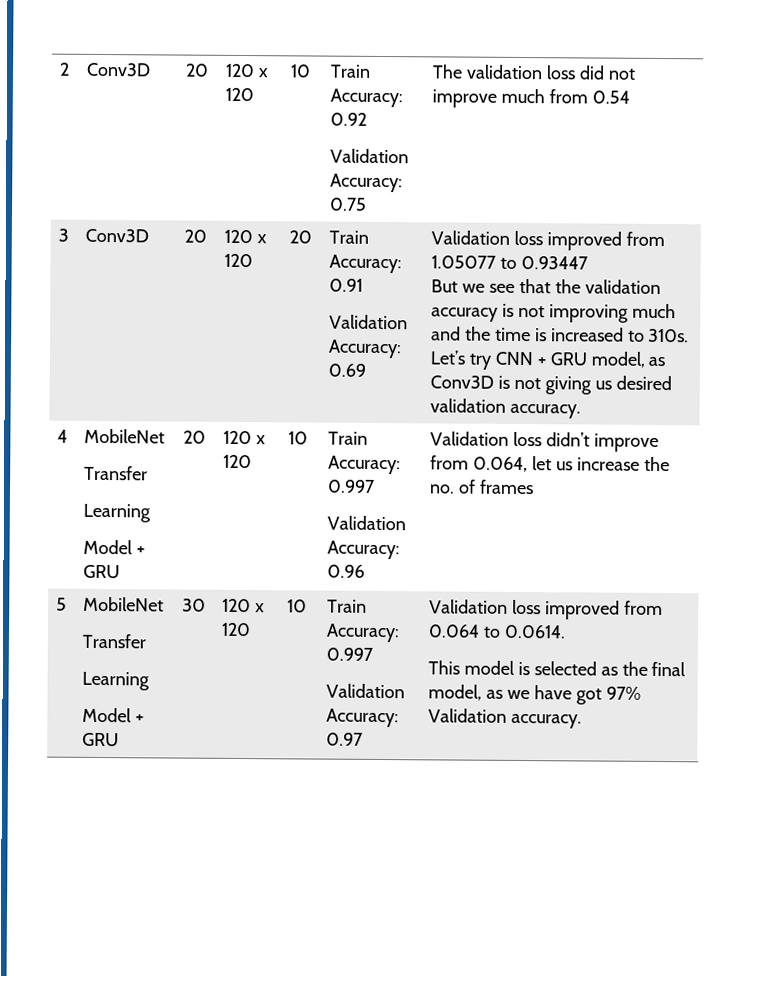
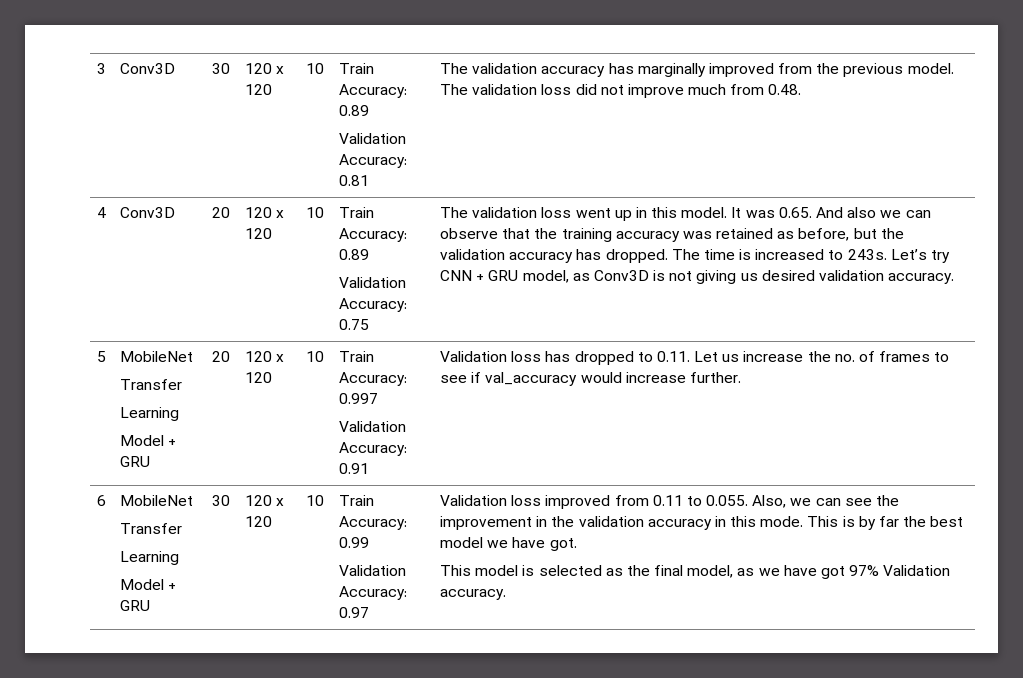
- 2 | Conv3D | 20 | 120 x 120 | 10 | Train Accuracy: 0.92
- Validation Accuracy: 0.75 | The validation loss did not improve much from 0.54
- 3 | Conv3D | 20 | 120 x 120 | 20 | Train Accuracy: 0.91
- Validation Accuracy: 0.69 | Validation loss improved from 1.05077 to 0.93447
- But we see that the validation accuracy is not improving much and the time is increased to 310s.
+ 3 | Conv3D | 30 | 120 x 120 | 10 | Train Accuracy: 0.89
+ Validation Accuracy: 0.81 | The validation accuracy has marginally improved from the previous model. The validation loss did not improve much from 0.48.
+ 4 | Conv3D | 20 | 120 x 120 | 10 | Train Accuracy: 0.89
+ Validation Accuracy: 0.75 | The validation loss went up in this model. It was 0.65. And also we can observe that the training accuracy was retained as before, but the validation accuracy has dropped. The time is increased to 243s.
- 4 | MobileNet
+ 5 | MobileNet
  Transfer
  Learning
  Model + GRU | 20 | 120 x 120 | 10 | Train Accuracy: 0.997
- Validation Accuracy: 0.96 | Validation loss didn’t improve from 0.064, let us increase the no. of frames
- 5 | MobileNet
+ Validation Accuracy: 0.91 | Validation loss has dropped to 0.11. Let us increase the no. of frames to see if val_accuracy would increase further.
+ 6 | MobileNet
  Transfer
  Learning
- Model + GRU | 30 | 120 x 120 | 10 | Train Accuracy: 0.997
- Validation Accuracy: 0.97 | Validation loss improved from 0.064 to 0.0614.
+ Model + GRU | 30 | 120 x 120 | 10 | Train Accuracy: 0.99
+ Validation Accuracy: 0.97 | Validation loss improved from 0.11 to 0.055. Also, we can see the improvement in the validation accuracy in this mode. This is by far the best model we have got.

